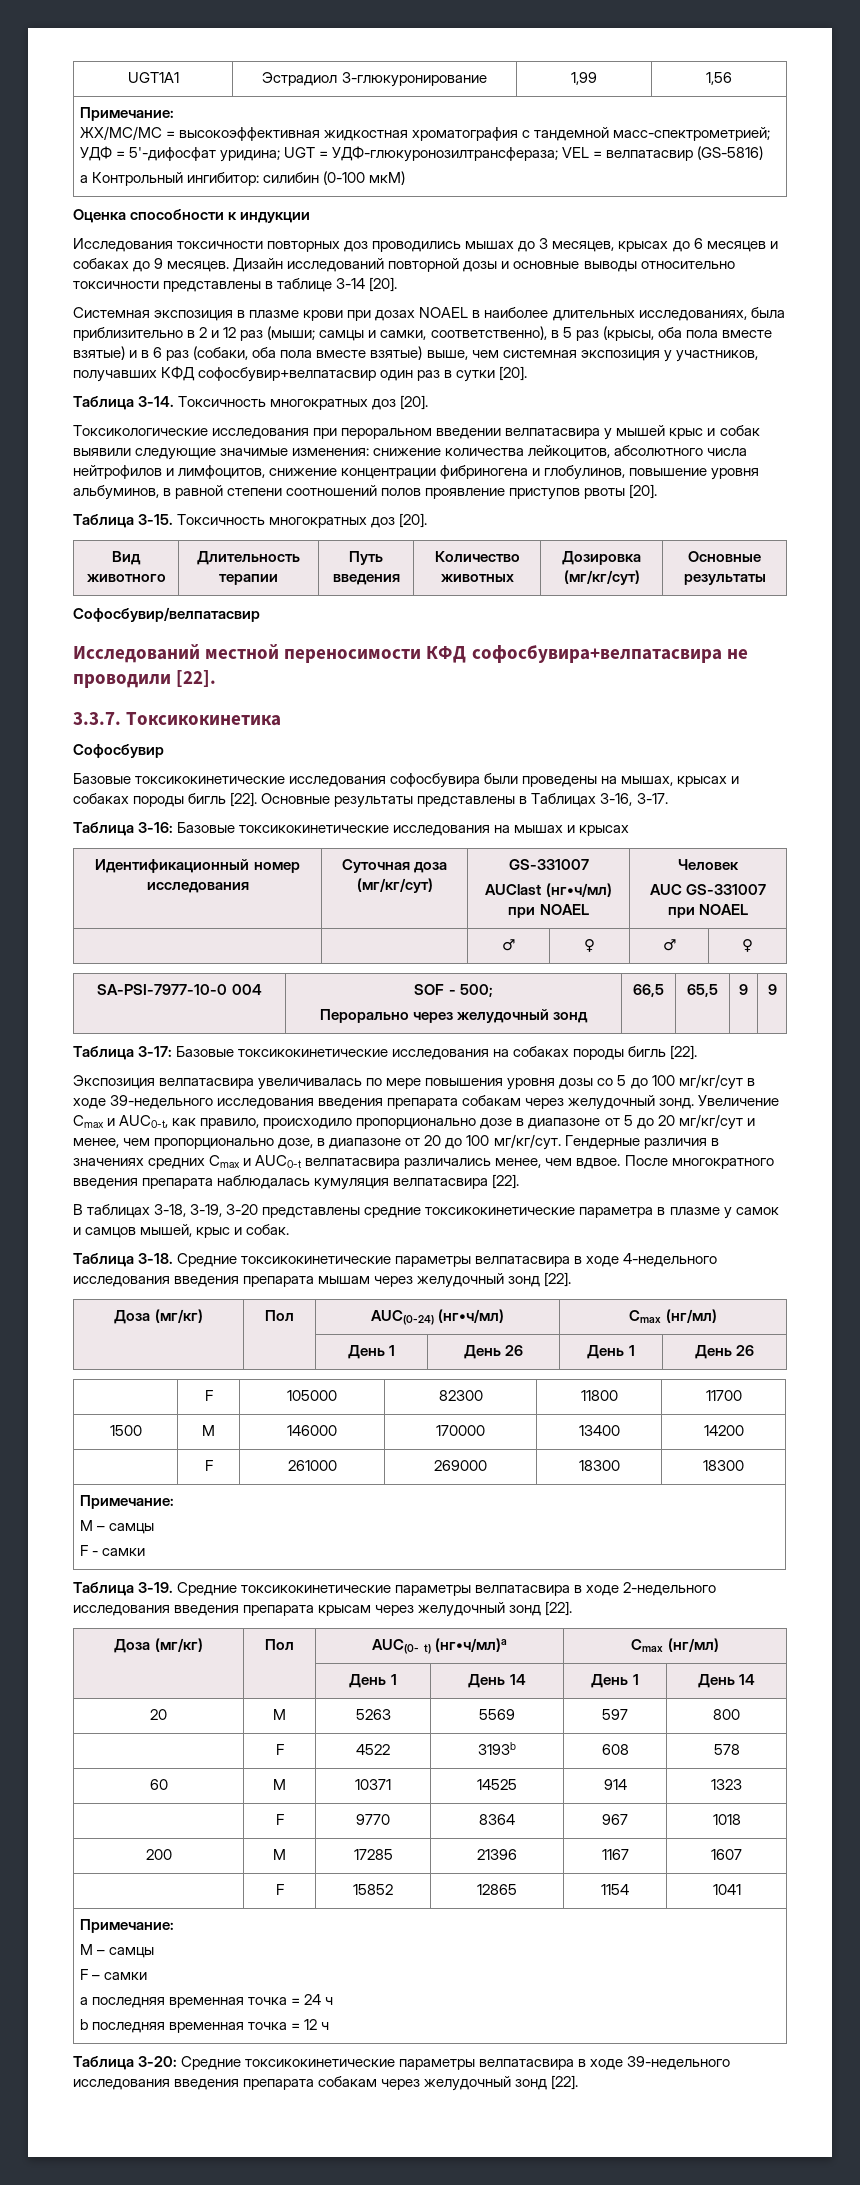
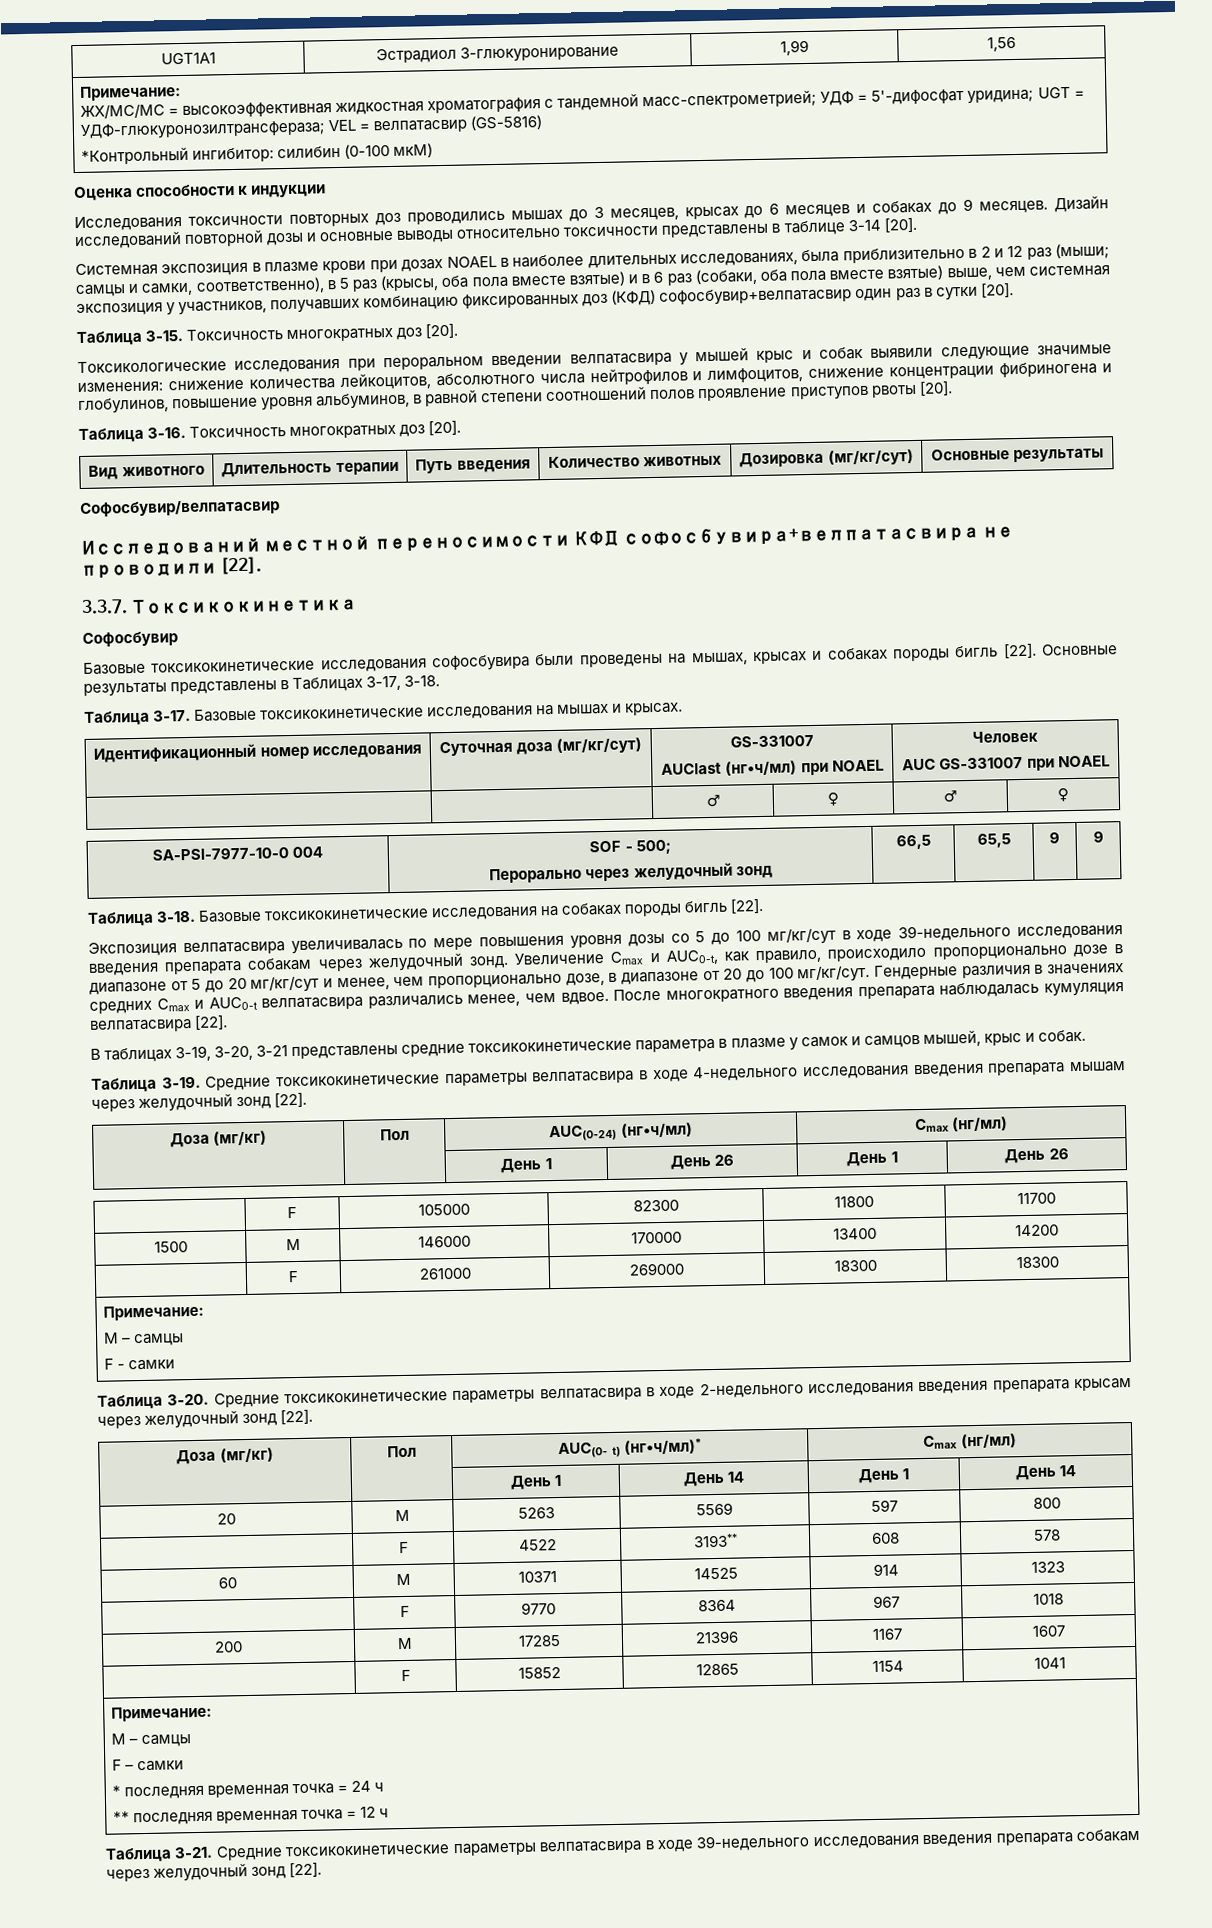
  UGT1A1 | Эстрадиол 3-глюкуронирование | 1,99 | 1,56
  Примечание:
  ЖХ/МС/МС = высокоэффективная жидкостная хроматография с тандемной масс-спектрометрией; УДФ = 5'-дифосфат уридина; UGT = УДФ-глюкуронозилтрансфераза; VEL = велпатасвир (GS-5816)
- а Контрольный ингибитор: силибин (0-100 мкМ)
+ *Контрольный ингибитор: силибин (0-100 мкМ)
- Системная экспозиция в плазме крови при дозах NOAEL в наиболее длительных исследованиях, была приблизительно в 2 и 12 раз (мыши; самцы и самки, соответственно), в 5 раз (крысы, оба пола вместе взятые) и в 6 раз (собаки, оба пола вместе взятые) выше, чем системная экспозиция у участников, получавших КФД софосбувир+велпатасвир один раз в сутки [20].
+ Системная экспозиция в плазме крови при дозах NOAEL в наиболее длительных исследованиях, была приблизительно в 2 и 12 раз (мыши; самцы и самки, соответственно), в 5 раз (крысы, оба пола вместе взятые) и в 6 раз (собаки, оба пола вместе взятые) выше, чем системная экспозиция у участников, получавших комбинацию фиксированных доз (КФД) софосбувир+велпатасвир один раз в сутки [20].
- Таблица 3-14.
+ Таблица 3-15.
- Таблица 3-15.
+ Таблица 3-16.
- Основные результаты представлены в Таблицах 3-16, 3-17.
- Таблица 3-16: Базовые токсикокинетические исследования на мышах и крысах
+ Основные результаты представлены в Таблицах 3-17, 3-18.
+ Таблица 3-17. Базовые токсикокинетические исследования на мышах и крысах.
- Таблица 3-17: Базовые токсикокинетические исследования на собаках породы бигль [22].
+ Таблица 3-18. Базовые токсикокинетические исследования на собаках породы бигль [22].
- В таблицах 3-18, 3-19, 3-20 представлены средние токсикокинетические параметра в плазме у самок и самцов мышей, крыс и собак.
+ В таблицах 3-19, 3-20, 3-21 представлены средние токсикокинетические параметра в плазме у самок и самцов мышей, крыс и собак.
- Таблица 3-18.
+ Таблица 3-19.
- Таблица 3-19.
+ Таблица 3-20.
- Доза (мг/кг) | Пол | AUC(0- t) (нг•ч/мл)a | Сmax (нг/мл)
+ Доза (мг/кг) | Пол | AUC(0- t) (нг•ч/мл)* | Сmax (нг/мл)
- | F | 4522 | 3193b | 608 | 578
+ | F | 4522 | 3193** | 608 | 578
  | F | 15852 | 12865 | 1154 | 1041
  Примечание:
  М – самцы
  F – самки
- a последняя временная точка = 24 ч
- b последняя временная точка = 12 ч
+ * последняя временная точка = 24 ч
+ ** последняя временная точка = 12 ч
- Таблица 3-20: Средние токсикокинетические параметры велпатасвира в ходе 39-недельного исследования введения препарата собакам через желудочный зонд [22].
+ Таблица 3-21. Средние токсикокинетические параметры велпатасвира в ходе 39-недельного исследования введения препарата собакам через желудочный зонд [22].

